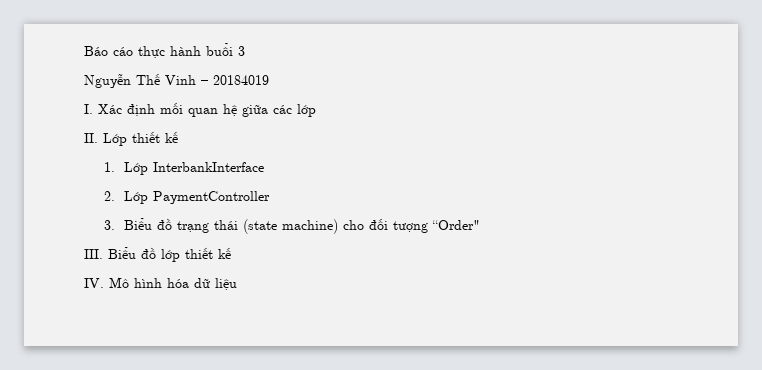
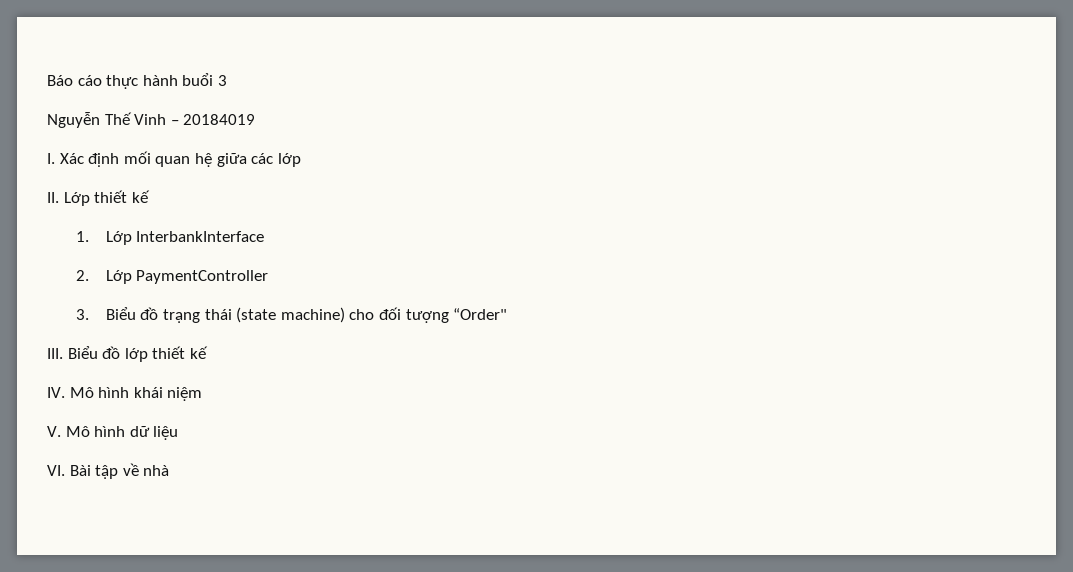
- IV. Mô hình hóa dữ liệu
+ IV. Mô hình khái niệm
+ V. Mô hình dữ liệu
+ VI. Bài tập về nhà

